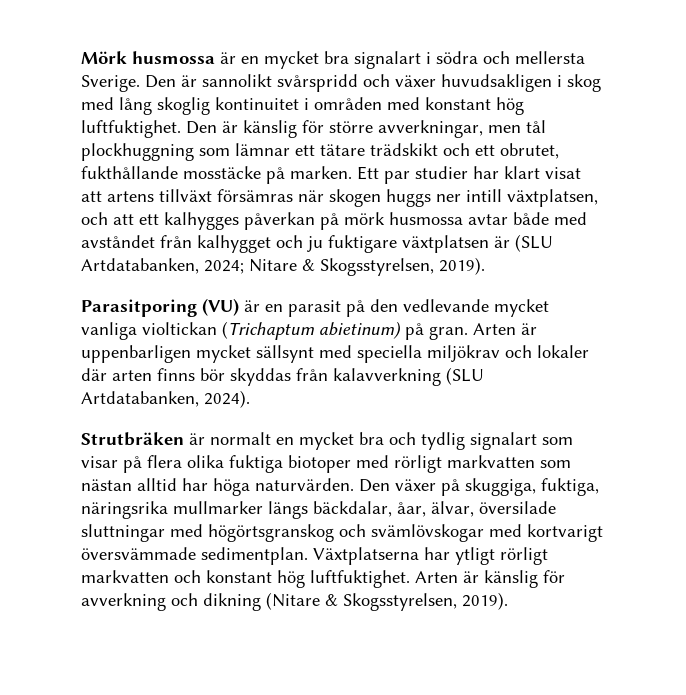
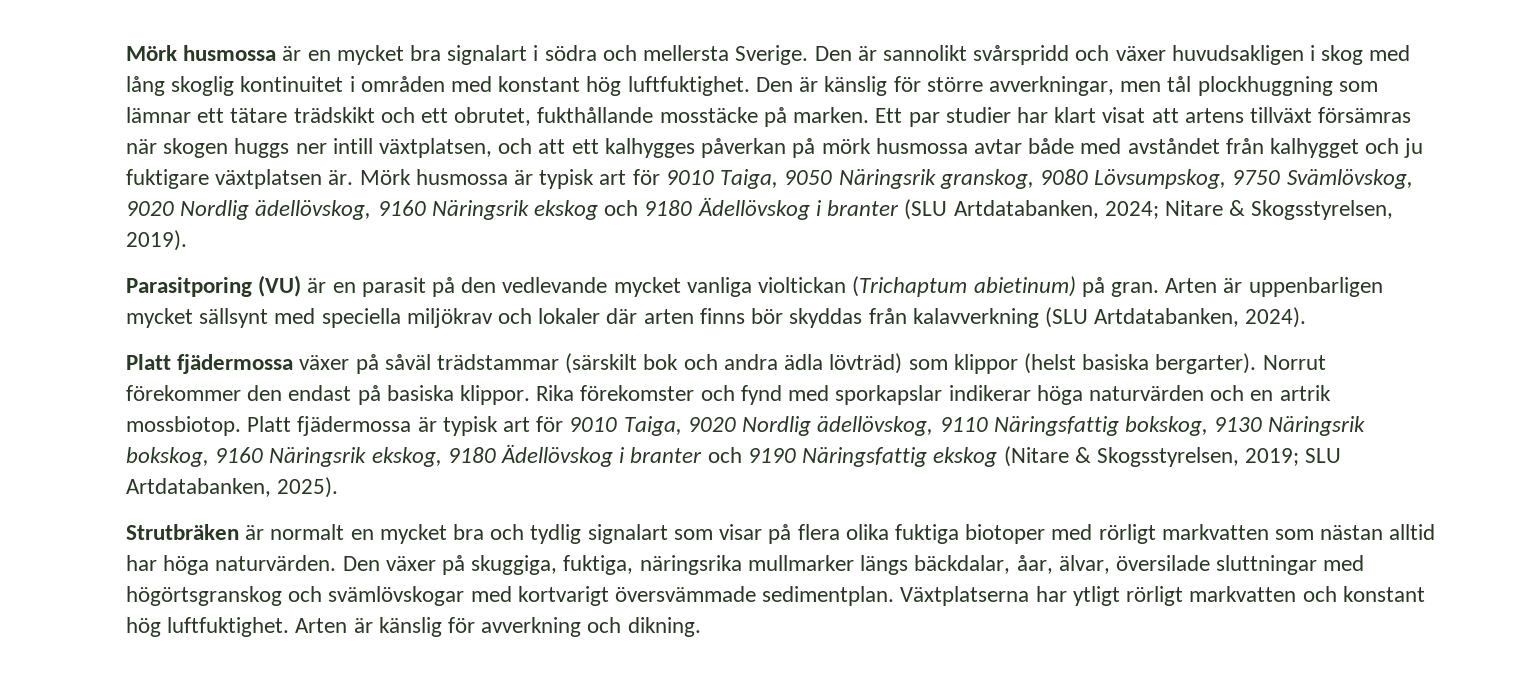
- Ett par studier har klart visat att artens tillväxt försämras när skogen huggs ner intill växtplatsen, och att ett kalhygges påverkan på mörk husmossa avtar både med avståndet från kalhygget och ju fuktigare växtplatsen är (SLU Artdatabanken, 2024; Nitare & Skogsstyrelsen, 2019).
+ Ett par studier har klart visat att artens tillväxt försämras när skogen huggs ner intill växtplatsen, och att ett kalhygges påverkan på mörk husmossa avtar både med avståndet från kalhygget och ju fuktigare växtplatsen är. Mörk husmossa är typisk art för 9010 Taiga, 9050 Näringsrik granskog, 9080 Lövsumpskog, 9750 Svämlövskog, 9020 Nordlig ädellövskog, 9160 Näringsrik ekskog och 9180 Ädellövskog i branter (SLU Artdatabanken, 2024; Nitare & Skogsstyrelsen, 2019).
+ Platt fjädermossa växer på såväl trädstammar (särskilt bok och andra ädla lövträd) som klippor (helst basiska bergarter). Norrut förekommer den endast på basiska klippor. Rika förekomster och fynd med sporkapslar indikerar höga naturvärden och en artrik mossbiotop. Platt fjädermossa är typisk art för 9010 Taiga, 9020 Nordlig ädellövskog, 9110 Näringsfattig bokskog, 9130 Näringsrik bokskog, 9160 Näringsrik ekskog, 9180 Ädellövskog i branter och 9190 Näringsfattig ekskog (Nitare & Skogsstyrelsen, 2019; SLU Artdatabanken, 2025).
- Arten är känslig för avverkning och dikning (Nitare & Skogsstyrelsen, 2019).
+ Arten är känslig för avverkning och dikning.

